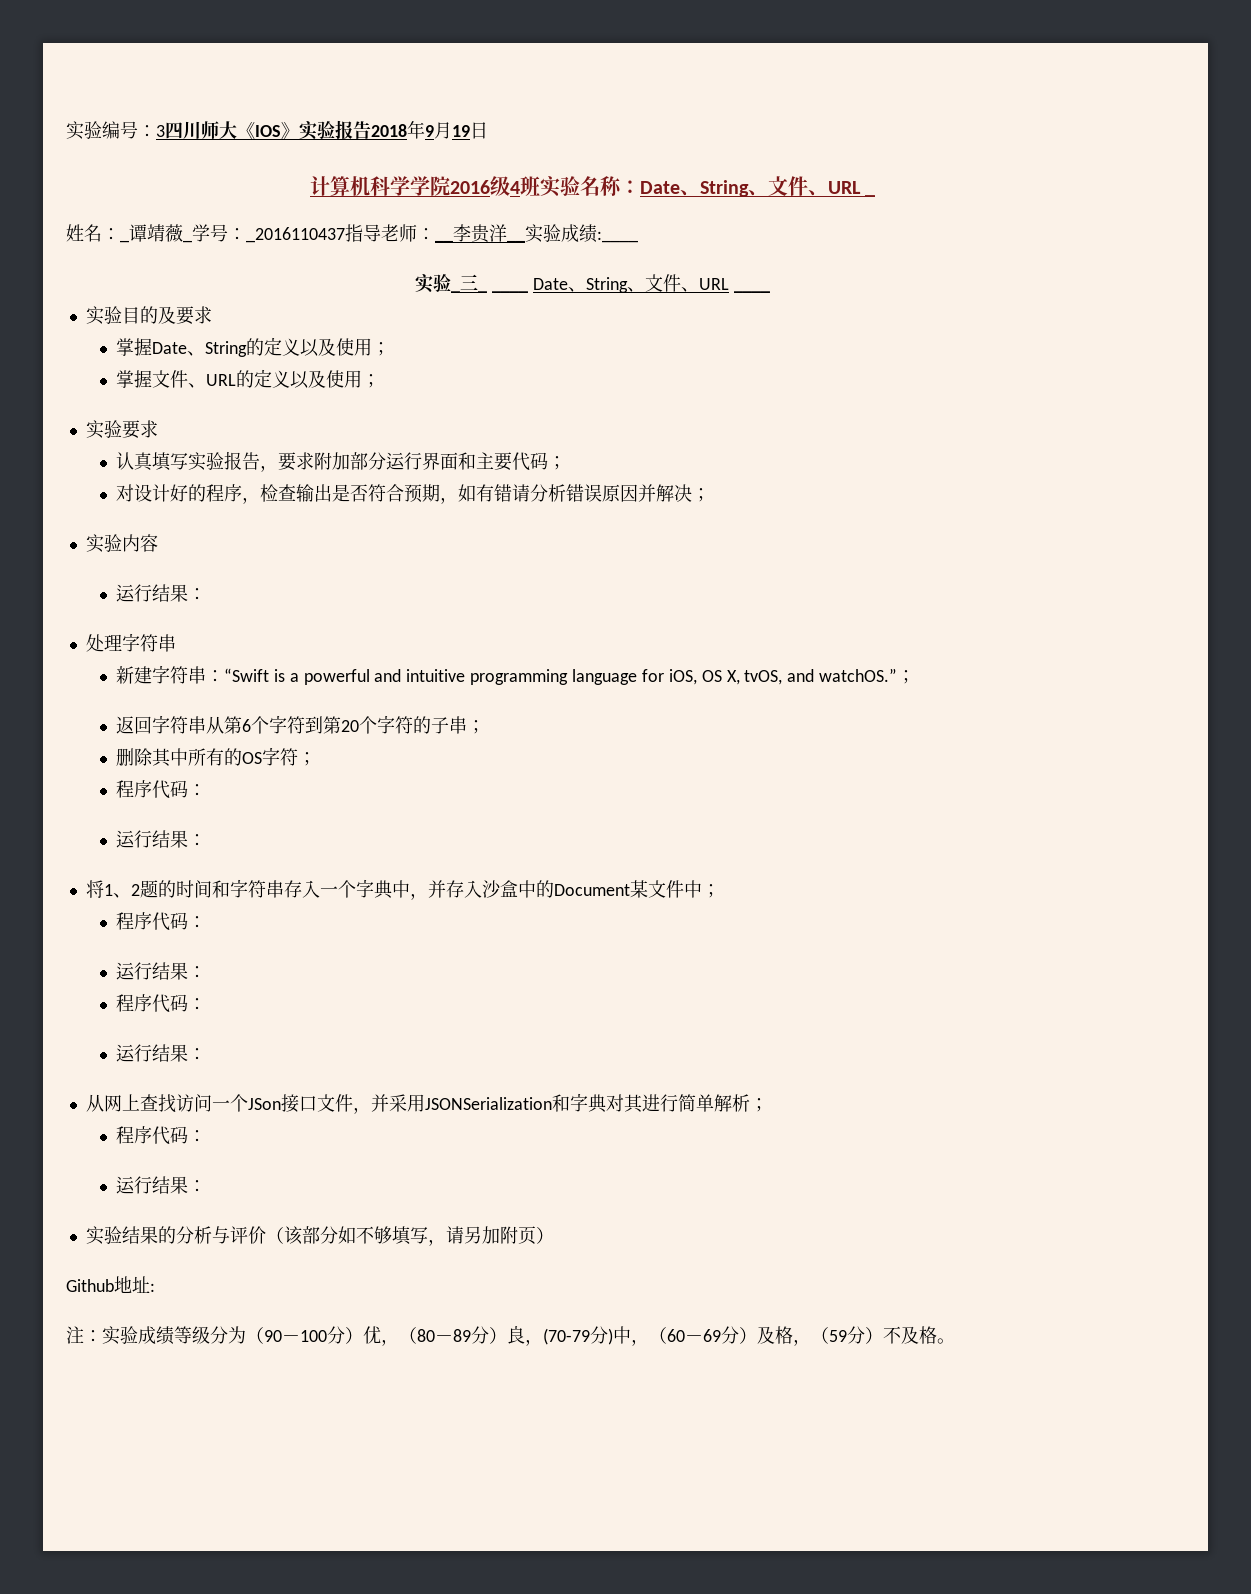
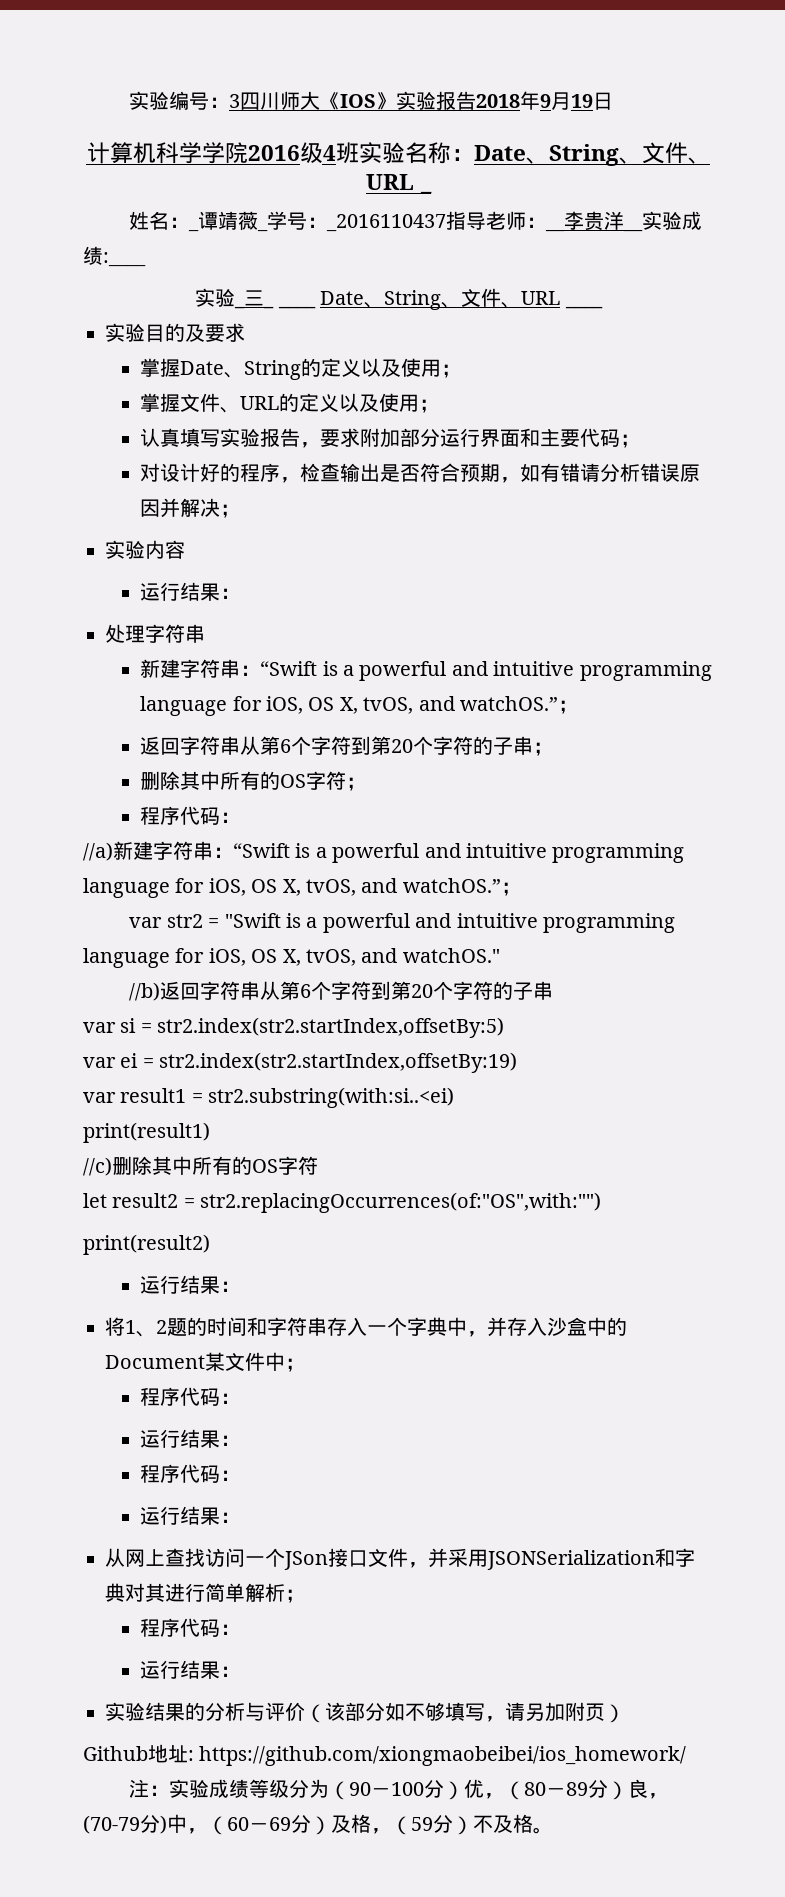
- 实验要求
+ //a)新建字符串：“Swift is a powerful and intuitive programming language for iOS, OS X, tvOS, and watchOS.”；
+ var str2 = "Swift is a powerful and intuitive programming language for iOS, OS X, tvOS, and watchOS."
+ //b)返回字符串从第6个字符到第20个字符的子串
+ var si = str2.index(str2.startIndex,offsetBy:5)
+ var ei = str2.index(str2.startIndex,offsetBy:19)
+ var result1 = str2.substring(with:si..<ei)
+ print(result1)
+ //c)删除其中所有的OS字符
+ let result2 = str2.replacingOccurrences(of:"OS",with:"")
+ print(result2)
- Github地址:
+ Github地址: https://github.com/xiongmaobeibei/ios_homework/

